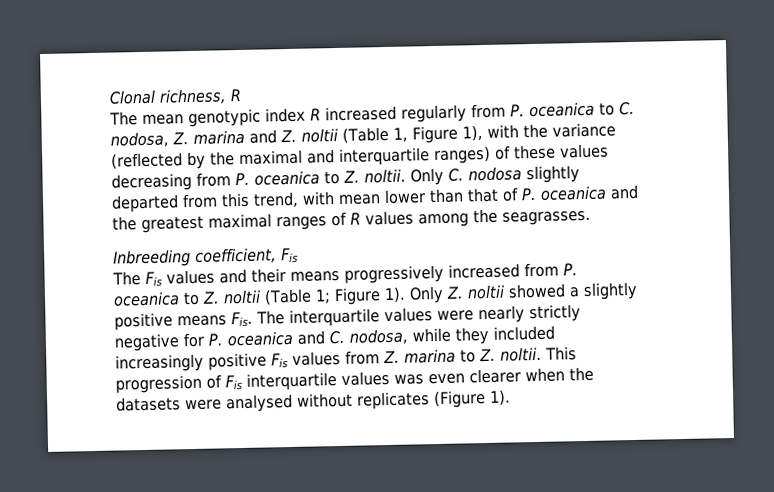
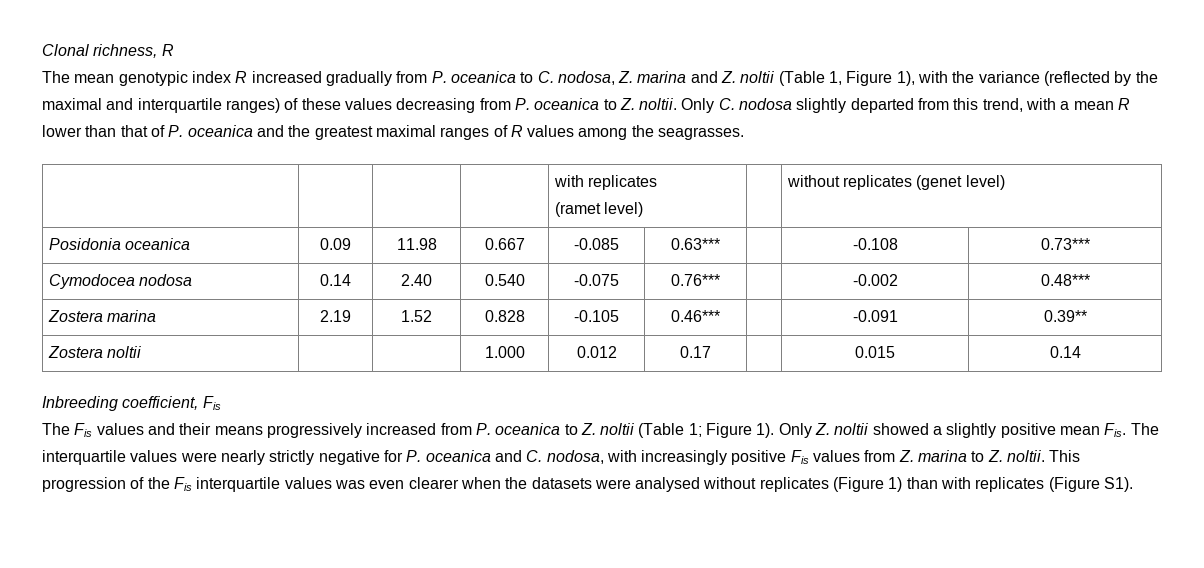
- The mean genotypic index R increased regularly from P. oceanica to C. nodosa, Z. marina and Z. noltii (Table 1, Figure 1), with the variance (reflected by the maximal and interquartile ranges) of these values decreasing from P. oceanica to Z. noltii.
+ The mean genotypic index R increased gradually from P. oceanica to C. nodosa, Z. marina and Z. noltii (Table 1, Figure 1), with the variance (reflected by the maximal and interquartile ranges) of these values decreasing from P. oceanica to Z. noltii.
- Only C. nodosa slightly departed from this trend, with mean lower than that of P. oceanica and the greatest maximal ranges of R values among the seagrasses.
+ Only C. nodosa slightly departed from this trend, with a mean R lower than that of P. oceanica and the greatest maximal ranges of R values among the seagrasses.
+ | | | | with replicates
+ (ramet level) | | without replicates (genet level)
+ Posidonia oceanica | 0.09 | 11.98 | 0.667 | -0.085 | 0.63*** | | -0.108 | 0.73***
+ Cymodocea nodosa | 0.14 | 2.40 | 0.540 | -0.075 | 0.76*** | | -0.002 | 0.48***
+ Zostera marina | 2.19 | 1.52 | 0.828 | -0.105 | 0.46*** | | -0.091 | 0.39**
+ Zostera noltii | | | 1.000 | 0.012 | 0.17 | | 0.015 | 0.14
- Only Z. noltii showed a slightly positive means Fis. The interquartile values were nearly strictly negative for P. oceanica and C. nodosa, while they included increasingly positive Fis values from Z. marina to Z. noltii.
+ Only Z. noltii showed a slightly positive mean Fis. The interquartile values were nearly strictly negative for P. oceanica and C. nodosa, with increasingly positive Fis values from Z. marina to Z. noltii.
- This progression of Fis interquartile values was even clearer when the datasets were analysed without replicates (Figure 1).
+ This progression of the Fis interquartile values was even clearer when the datasets were analysed without replicates (Figure 1) than with replicates (Figure S1).

